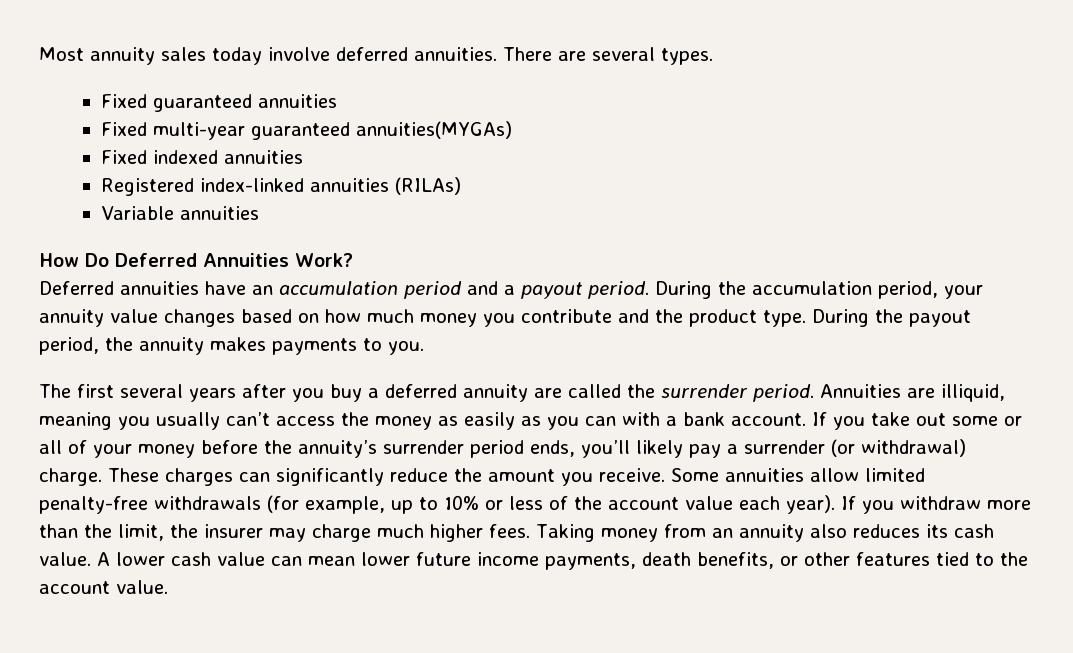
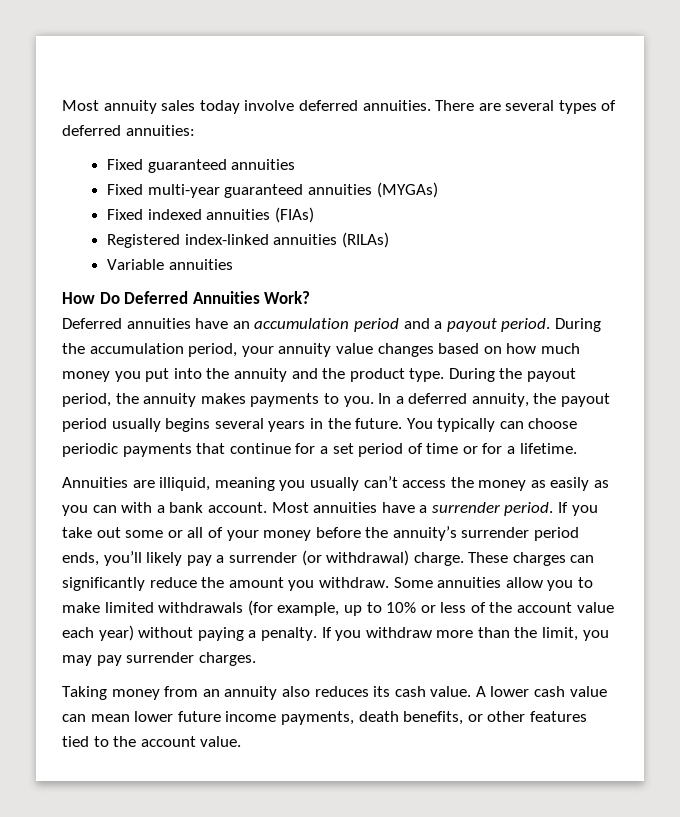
- There are several types.
+ There are several types of deferred annuities:
- Fixed multi-year guaranteed annuities(MYGAs)
+ Fixed multi-year guaranteed annuities (MYGAs)
- Fixed indexed annuities
+ Fixed indexed annuities (FIAs)
- During the accumulation period, your annuity value changes based on how much money you contribute and the product type.
+ During the accumulation period, your annuity value changes based on how much money you put into the annuity and the product type.
- During the payout period, the annuity makes payments to you.
- The first several years after you buy a deferred annuity are called the surrender period. Annuities are illiquid, meaning you usually can’t access the money as easily as you can with a bank account.
+ During the payout period, the annuity makes payments to you. In a deferred annuity, the payout period usually begins several years in the future. You typically can choose periodic payments that continue for a set period of time or for a lifetime.
+ Annuities are illiquid, meaning you usually can’t access the money as easily as you can with a bank account.
+ Most annuities have a surrender period.
- These charges can significantly reduce the amount you receive.
+ These charges can significantly reduce the amount you withdraw.
- Some annuities allow limited penalty-free withdrawals (for example, up to 10% or less of the account value each year).
+ Some annuities allow you to make limited withdrawals (for example, up to 10% or less of the account value each year) without paying a penalty.
- If you withdraw more than the limit, the insurer may charge much higher fees. Taking money from an annuity also reduces its cash value.
+ If you withdraw more than the limit, you may pay surrender charges.
+ Taking money from an annuity also reduces its cash value.

